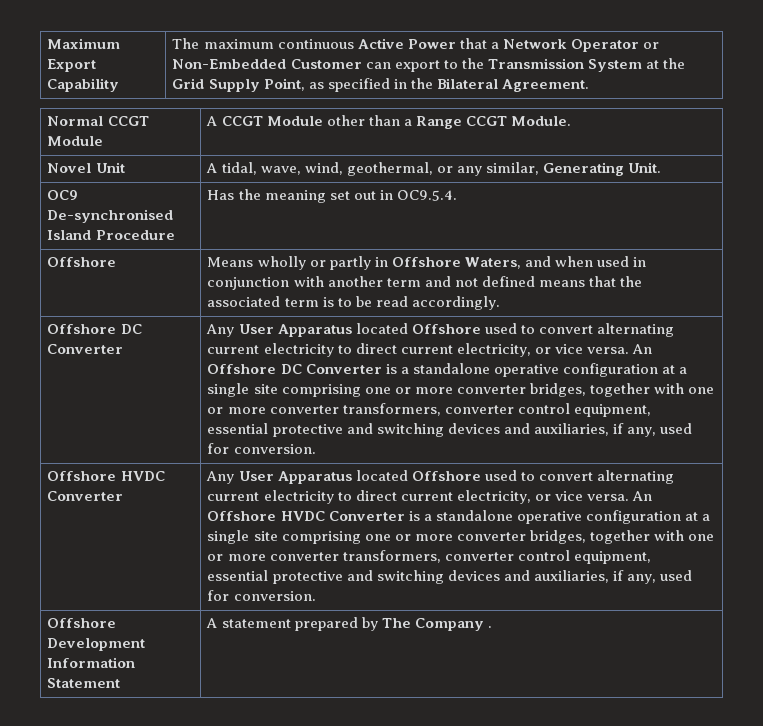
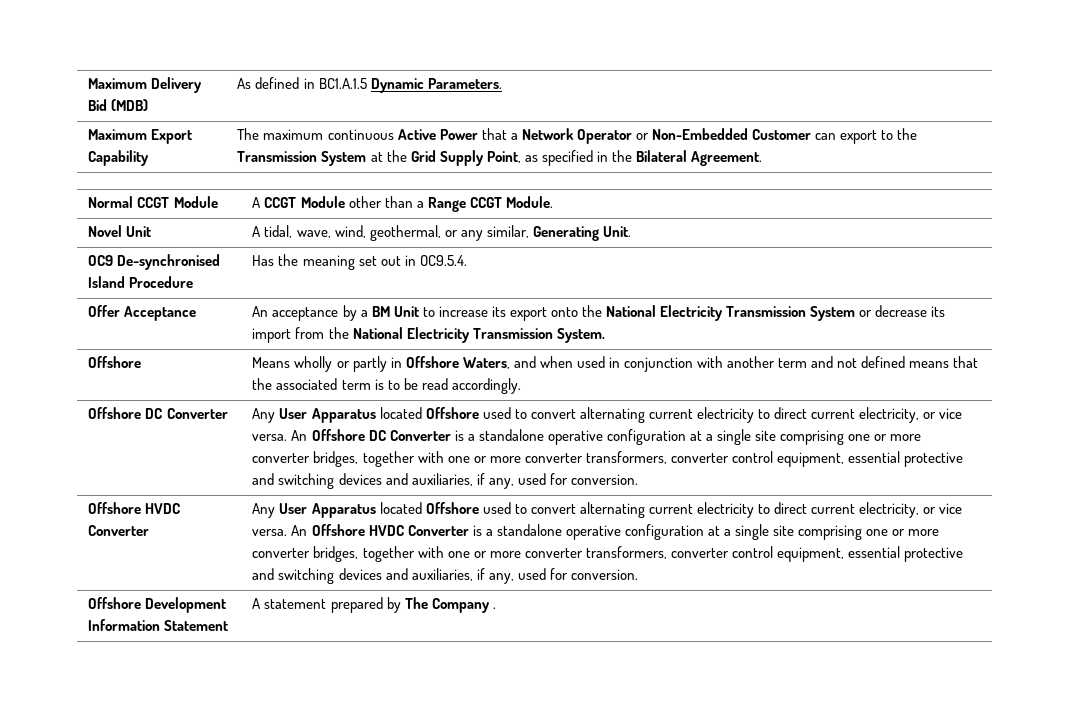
+ Maximum Delivery Bid (MDB) | As defined in BC1.A.1.5 Dynamic Parameters.
+ Offer Acceptance | An acceptance by a BM Unit to increase its export onto the National Electricity Transmission System or decrease its import from the National Electricity Transmission System.

